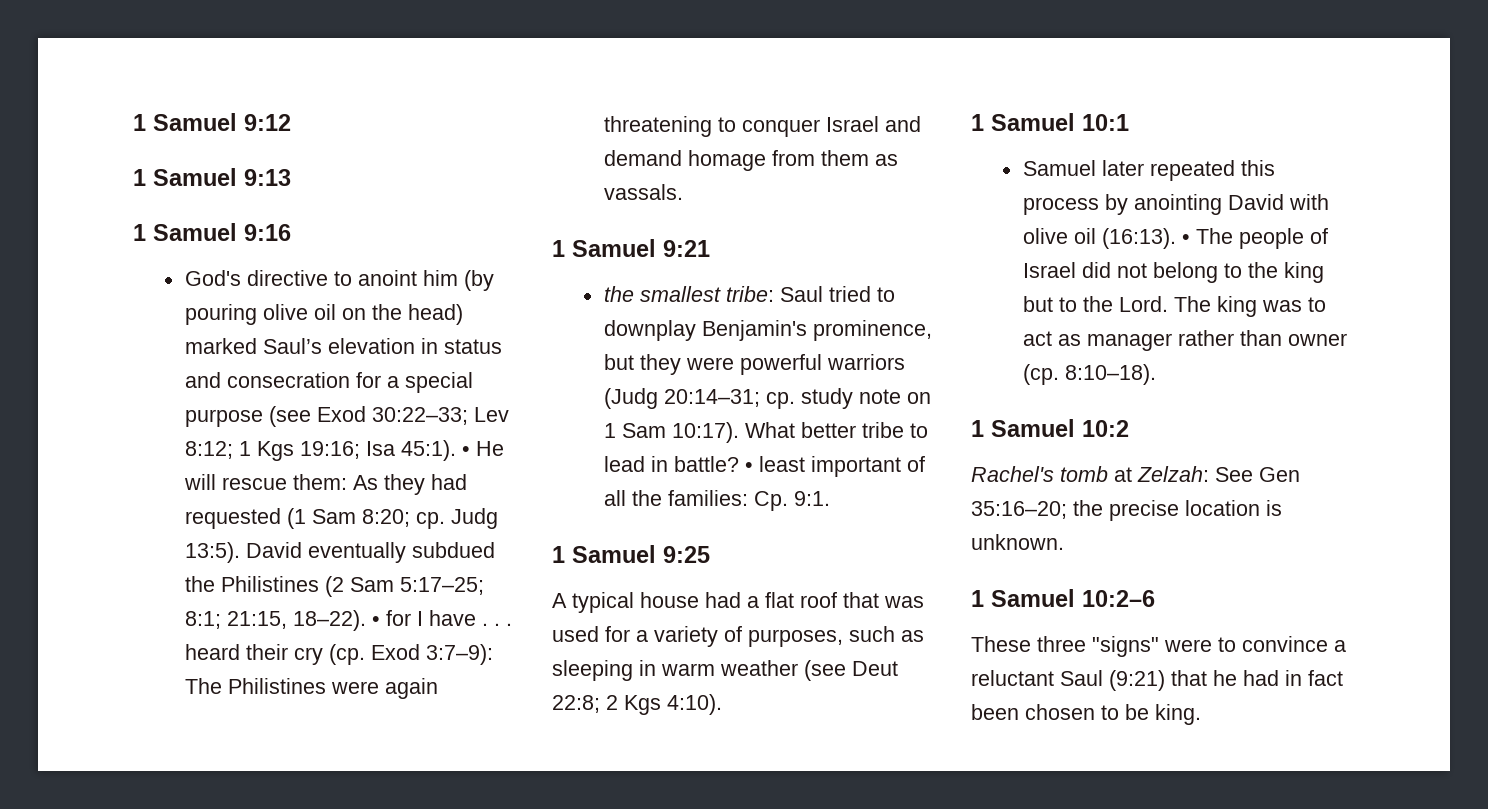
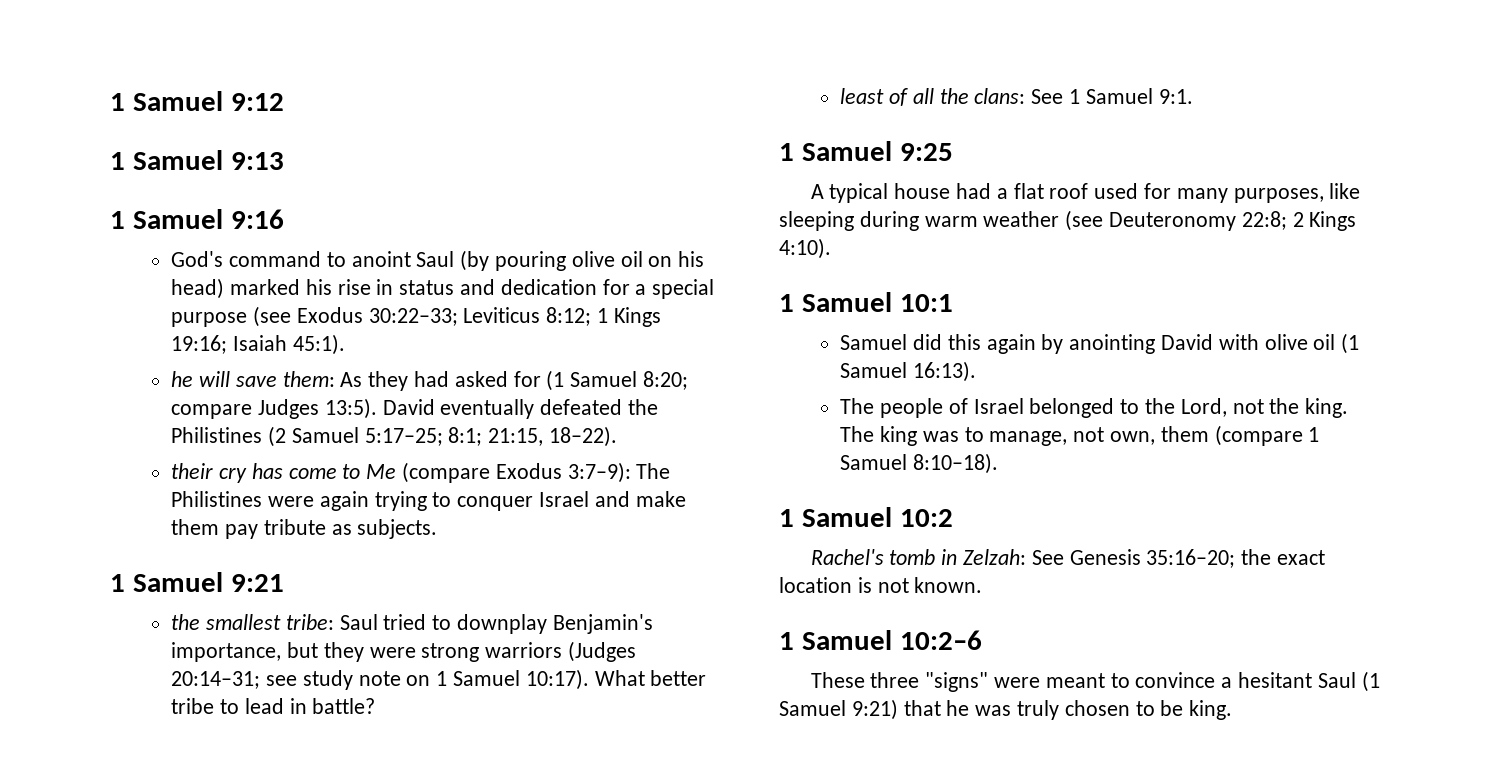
- God's directive to anoint him (by pouring olive oil on the head) marked Saul’s elevation in status and consecration for a special purpose (see Exod 30:22–33; Lev 8:12; 1 Kgs 19:16; Isa 45:1). • He will rescue them: As they had requested (1 Sam 8:20; cp. Judg 13:5).
+ God's command to anoint Saul (by pouring olive oil on his head) marked his rise in status and dedication for a special purpose (see Exodus 30:22–33; Leviticus 8:12; 1 Kings 19:16; Isaiah 45:1).
+ he will save them: As they had asked for (1 Samuel 8:20; compare Judges 13:5).
- David eventually subdued the Philistines (2 Sam 5:17–25; 8:1; 21:15, 18–22). • for I have . . . heard their cry (cp. Exod 3:7–9): The Philistines were again threatening to conquer Israel and demand homage from them as vassals.
+ David eventually defeated the Philistines (2 Samuel 5:17–25; 8:1; 21:15, 18–22).
+ their cry has come to Me (compare Exodus 3:7–9): The Philistines were again trying to conquer Israel and make them pay tribute as subjects.
- the smallest tribe: Saul tried to downplay Benjamin's prominence, but they were powerful warriors (Judg 20:14–31; cp. study note on 1 Sam 10:17).
+ the smallest tribe: Saul tried to downplay Benjamin's importance, but they were strong warriors (Judges 20:14–31; see study note on 1 Samuel 10:17).
- What better tribe to lead in battle? • least important of all the families: Cp. 9:1.
+ What better tribe to lead in battle?
+ least of all the clans: See 1 Samuel 9:1.
- A typical house had a flat roof that was used for a variety of purposes, such as sleeping in warm weather (see Deut 22:8; 2 Kgs 4:10).
+ A typical house had a flat roof used for many purposes, like sleeping during warm weather (see Deuteronomy 22:8; 2 Kings 4:10).
- Samuel later repeated this process by anointing David with olive oil (16:13). • The people of Israel did not belong to the king but to the Lord. The king was to act as manager rather than owner (cp. 8:10–18).
+ Samuel did this again by anointing David with olive oil (1 Samuel 16:13).
+ The people of Israel belonged to the Lord, not the king. The king was to manage, not own, them (compare 1 Samuel 8:10–18).
- Rachel's tomb at Zelzah: See Gen 35:16–20; the precise location is unknown.
+ Rachel's tomb in Zelzah: See Genesis 35:16–20; the exact location is not known.
- These three "signs" were to convince a reluctant Saul (9:21) that he had in fact been chosen to be king.
+ These three "signs" were meant to convince a hesitant Saul (1 Samuel 9:21) that he was truly chosen to be king.

